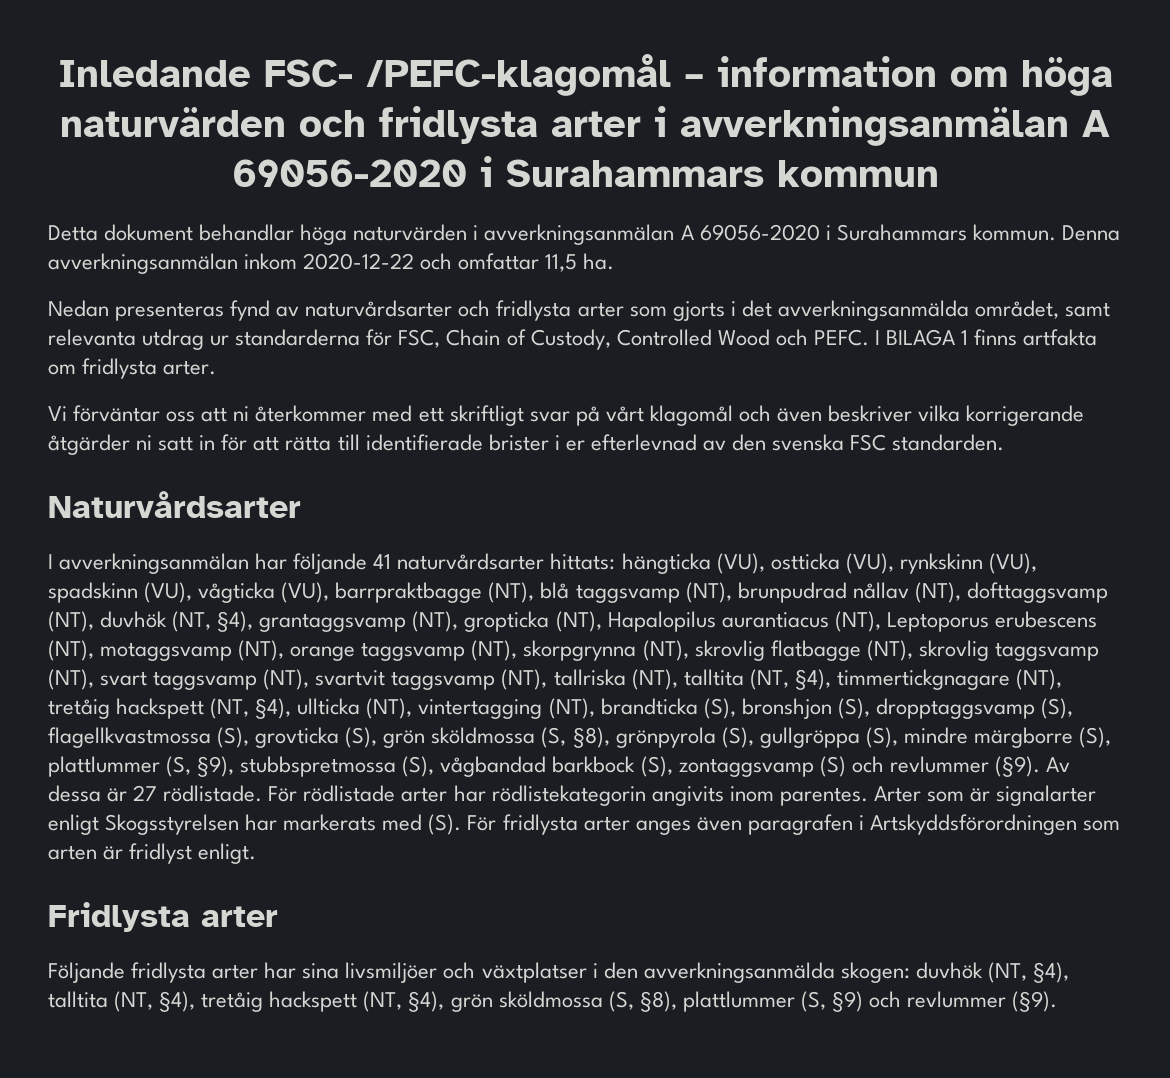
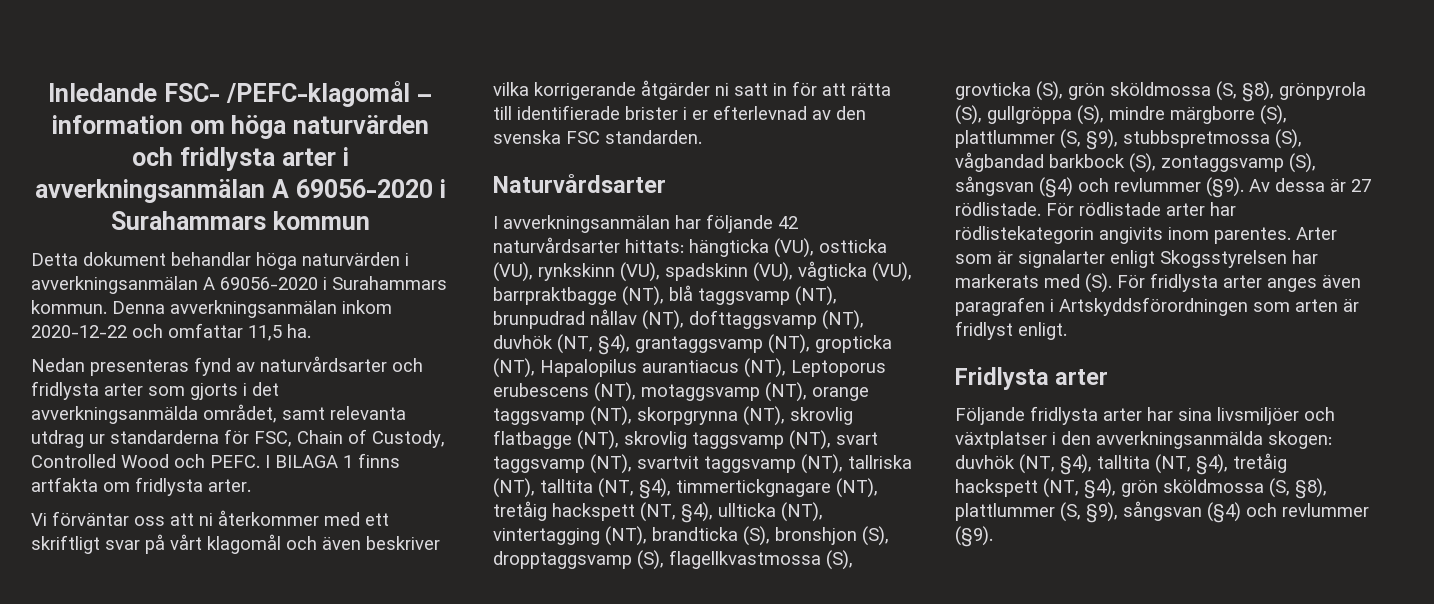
- I avverkningsanmälan har följande 41 naturvårdsarter hittats:
+ I avverkningsanmälan har följande 42 naturvårdsarter hittats:
- hängticka (VU), ostticka (VU), rynkskinn (VU), spadskinn (VU), vågticka (VU), barrpraktbagge (NT), blå taggsvamp (NT), brunpudrad nållav (NT), dofttaggsvamp (NT), duvhök (NT, §4), grantaggsvamp (NT), gropticka (NT), Hapalopilus aurantiacus (NT), Leptoporus erubescens (NT), motaggsvamp (NT), orange taggsvamp (NT), skorpgrynna (NT), skrovlig flatbagge (NT), skrovlig taggsvamp (NT), svart taggsvamp (NT), svartvit taggsvamp (NT), tallriska (NT), talltita (NT, §4), timmertickgnagare (NT), tretåig hackspett (NT, §4), ullticka (NT), vintertagging (NT), brandticka (S), bronshjon (S), dropptaggsvamp (S), flagellkvastmossa (S), grovticka (S), grön sköldmossa (S, §8), grönpyrola (S), gullgröppa (S), mindre märgborre (S), plattlummer (S, §9), stubbspretmossa (S), vågbandad barkbock (S), zontaggsvamp (S) och revlummer (§9).
+ hängticka (VU), ostticka (VU), rynkskinn (VU), spadskinn (VU), vågticka (VU), barrpraktbagge (NT), blå taggsvamp (NT), brunpudrad nållav (NT), dofttaggsvamp (NT), duvhök (NT, §4), grantaggsvamp (NT), gropticka (NT), Hapalopilus aurantiacus (NT), Leptoporus erubescens (NT), motaggsvamp (NT), orange taggsvamp (NT), skorpgrynna (NT), skrovlig flatbagge (NT), skrovlig taggsvamp (NT), svart taggsvamp (NT), svartvit taggsvamp (NT), tallriska (NT), talltita (NT, §4), timmertickgnagare (NT), tretåig hackspett (NT, §4), ullticka (NT), vintertagging (NT), brandticka (S), bronshjon (S), dropptaggsvamp (S), flagellkvastmossa (S), grovticka (S), grön sköldmossa (S, §8), grönpyrola (S), gullgröppa (S), mindre märgborre (S), plattlummer (S, §9), stubbspretmossa (S), vågbandad barkbock (S), zontaggsvamp (S), sångsvan (§4) och revlummer (§9).
- Följande fridlysta arter har sina livsmiljöer och växtplatser i den avverkningsanmälda skogen: duvhök (NT, §4), talltita (NT, §4), tretåig hackspett (NT, §4), grön sköldmossa (S, §8), plattlummer (S, §9) och revlummer (§9).
+ Följande fridlysta arter har sina livsmiljöer och växtplatser i den avverkningsanmälda skogen: duvhök (NT, §4), talltita (NT, §4), tretåig hackspett (NT, §4), grön sköldmossa (S, §8), plattlummer (S, §9), sångsvan (§4) och revlummer (§9).

